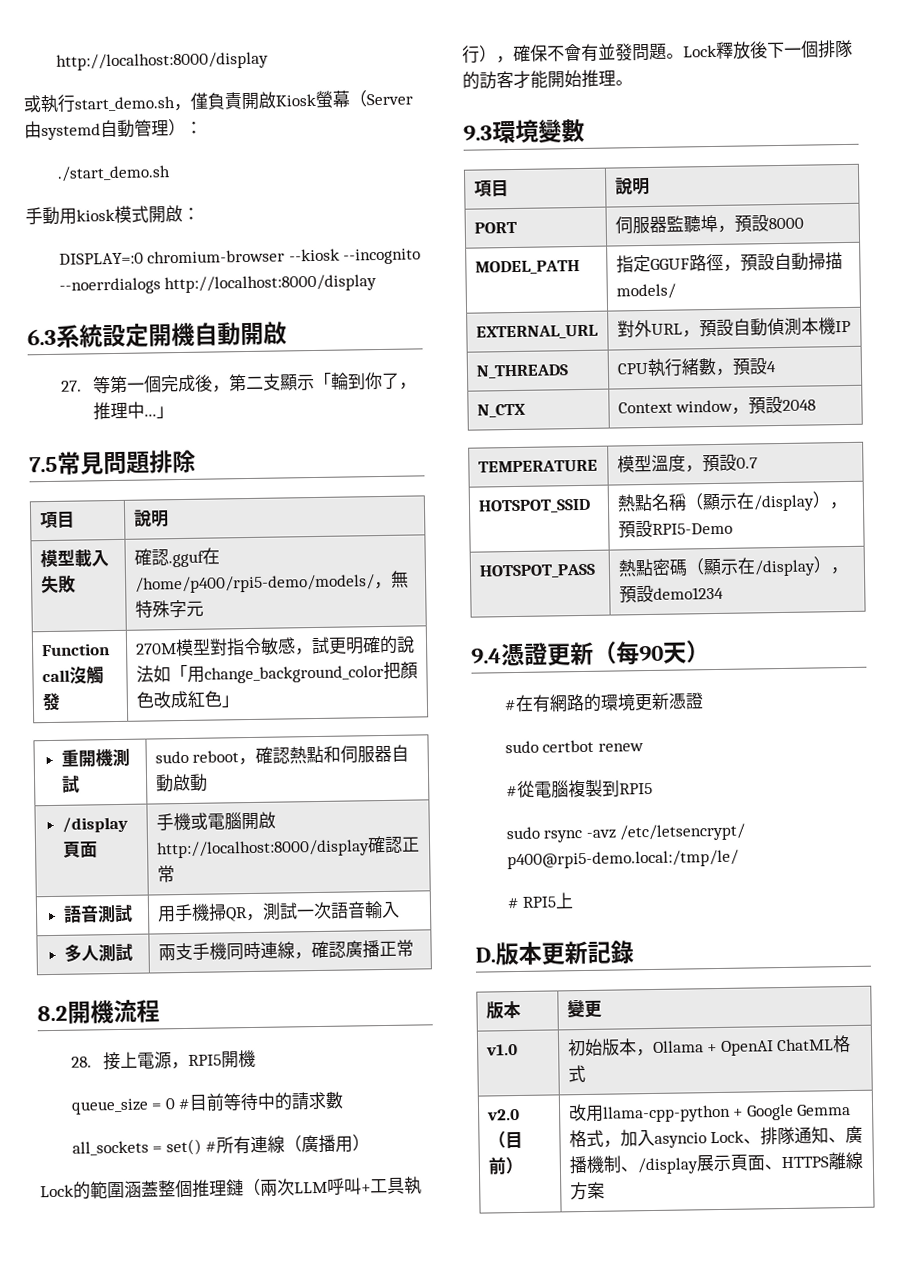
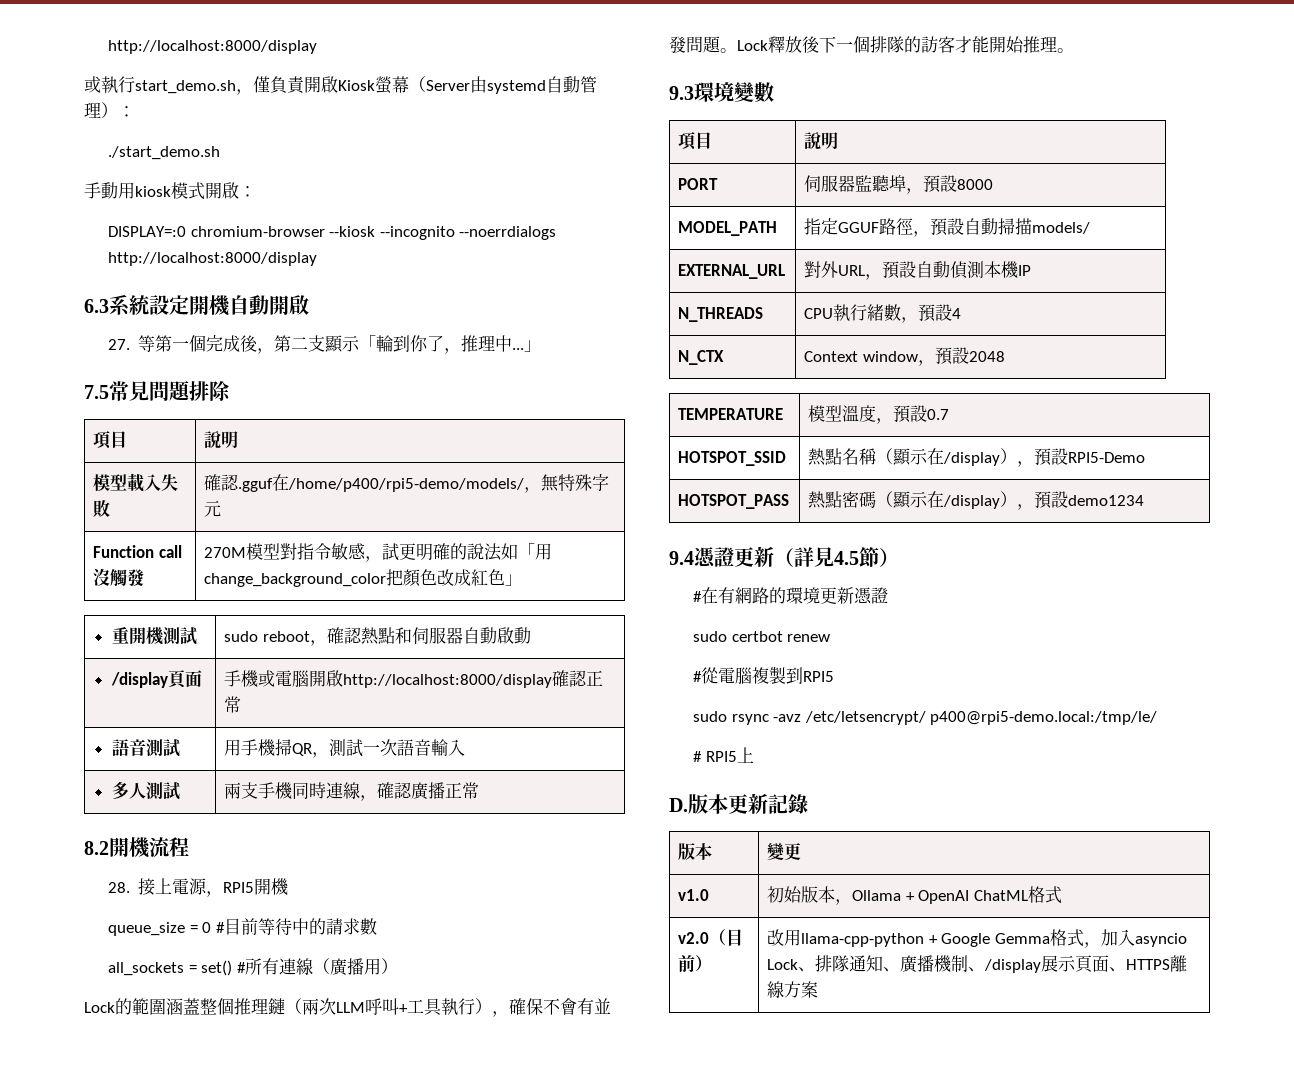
- 9.4憑證更新（每90天）
+ 9.4憑證更新（詳見4.5節）

